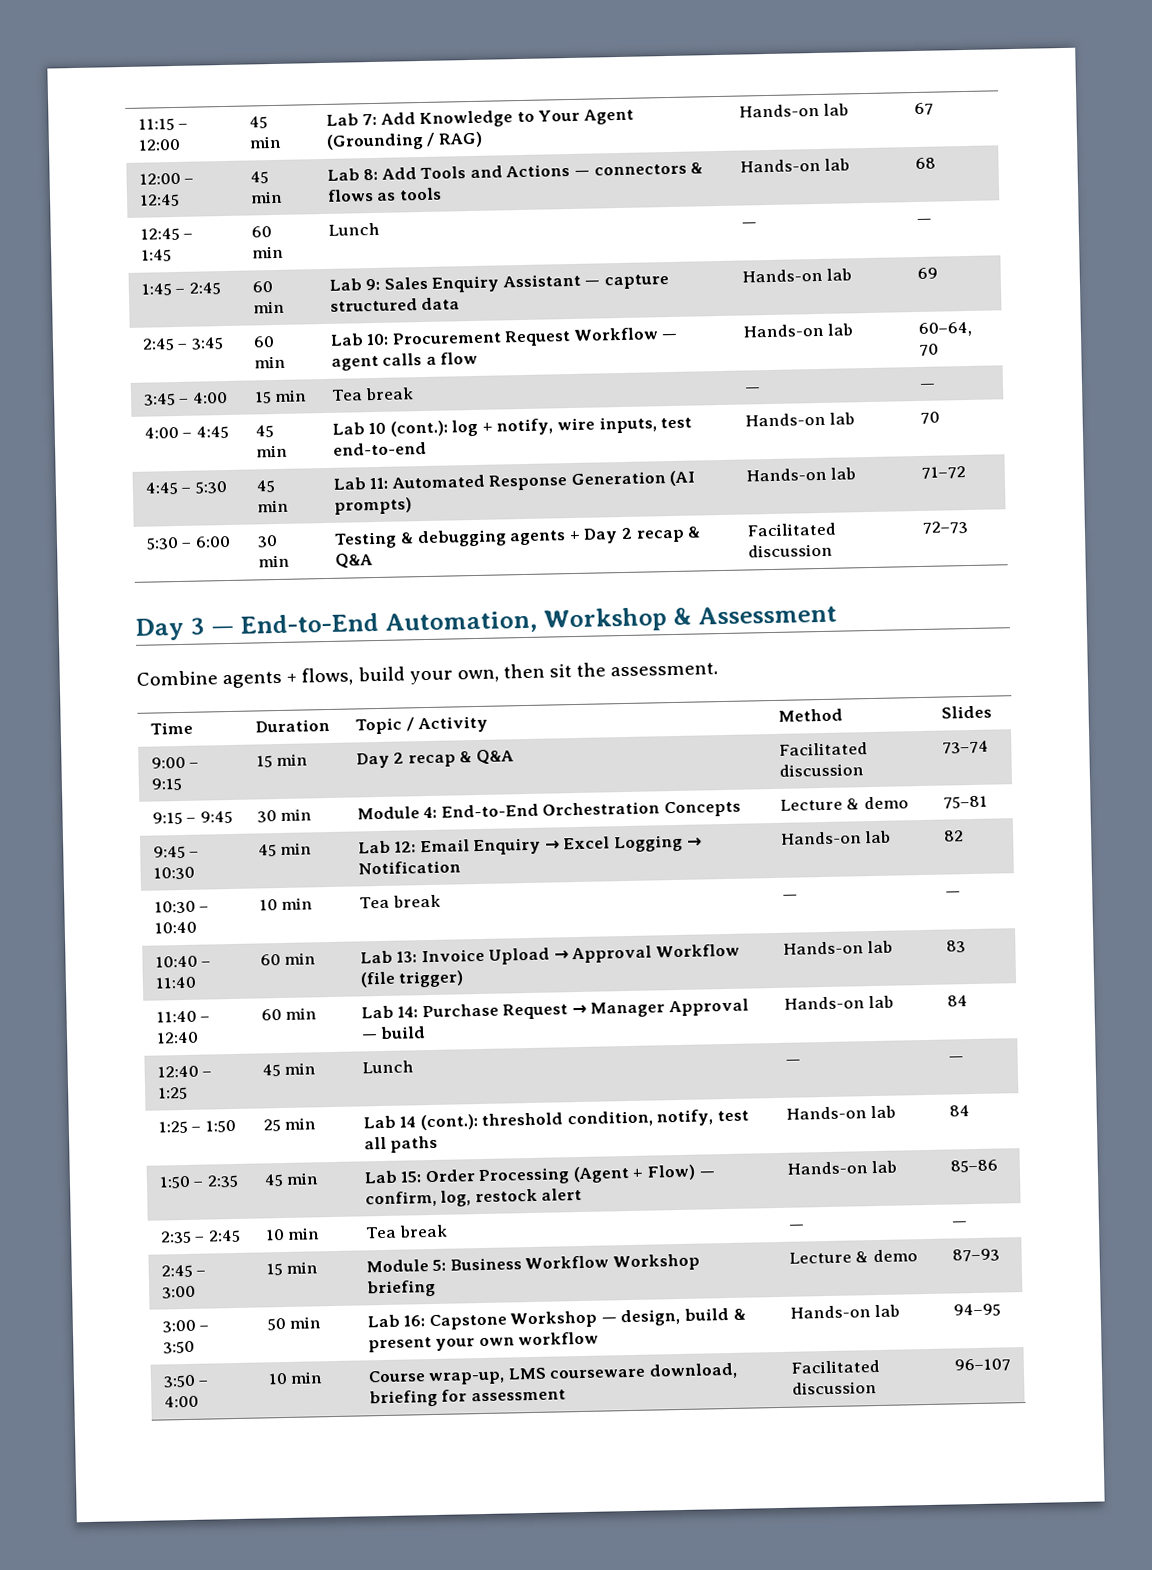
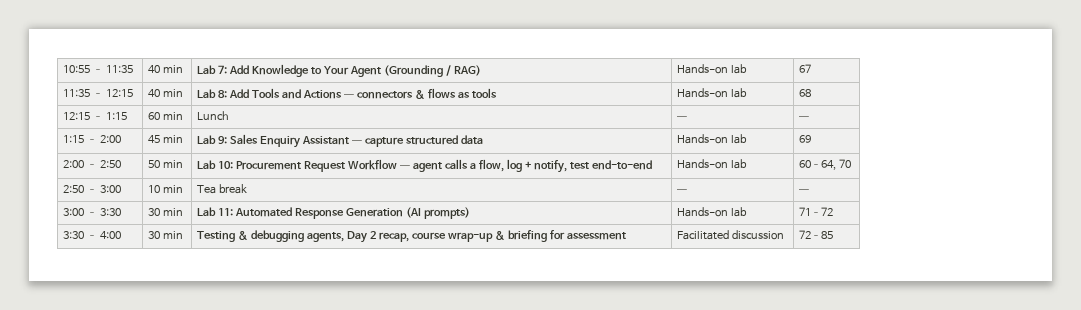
- 11:15 – 12:00 | 45 min | Lab 7: Add Knowledge to Your Agent (Grounding / RAG) | Hands-on lab | 67
+ 10:55 – 11:35 | 40 min | Lab 7: Add Knowledge to Your Agent (Grounding / RAG) | Hands-on lab | 67
- 12:00 – 12:45 | 45 min | Lab 8: Add Tools and Actions — connectors & flows as tools | Hands-on lab | 68
+ 11:35 – 12:15 | 40 min | Lab 8: Add Tools and Actions — connectors & flows as tools | Hands-on lab | 68
- 12:45 – 1:45 | 60 min | Lunch | — | —
+ 12:15 – 1:15 | 60 min | Lunch | — | —
- 1:45 – 2:45 | 60 min | Lab 9: Sales Enquiry Assistant — capture structured data | Hands-on lab | 69
+ 1:15 – 2:00 | 45 min | Lab 9: Sales Enquiry Assistant — capture structured data | Hands-on lab | 69
- 2:45 – 3:45 | 60 min | Lab 10: Procurement Request Workflow — agent calls a flow | Hands-on lab | 60–64, 70
+ 2:00 – 2:50 | 50 min | Lab 10: Procurement Request Workflow — agent calls a flow, log + notify, test end-to-end | Hands-on lab | 60–64, 70
- 3:45 – 4:00 | 15 min | Tea break | — | —
- 4:00 – 4:45 | 45 min | Lab 10 (cont.): log + notify, wire inputs, test end-to-end | Hands-on lab | 70
- 4:45 – 5:30 | 45 min | Lab 11: Automated Response Generation (AI prompts) | Hands-on lab | 71–72
+ 2:50 – 3:00 | 10 min | Tea break | — | —
+ 3:00 – 3:30 | 30 min | Lab 11: Automated Response Generation (AI prompts) | Hands-on lab | 71–72
- 5:30 – 6:00 | 30 min | Testing & debugging agents + Day 2 recap & Q&A | Facilitated discussion | 72–73
- Day 3 — End-to-End Automation, Workshop & Assessment
- Combine agents + flows, build your own, then sit the assessment.
- Time | Duration | Topic / Activity | Method | Slides
- 9:00 – 9:15 | 15 min | Day 2 recap & Q&A | Facilitated discussion | 73–74
- 9:15 – 9:45 | 30 min | Module 4: End-to-End Orchestration Concepts | Lecture & demo | 75–81
- 9:45 – 10:30 | 45 min | Lab 12: Email Enquiry → Excel Logging → Notification | Hands-on lab | 82
- 10:30 – 10:40 | 10 min | Tea break | — | —
- 10:40 – 11:40 | 60 min | Lab 13: Invoice Upload → Approval Workflow (file trigger) | Hands-on lab | 83
- 11:40 – 12:40 | 60 min | Lab 14: Purchase Request → Manager Approval — build | Hands-on lab | 84
- 12:40 – 1:25 | 45 min | Lunch | — | —
- 1:25 – 1:50 | 25 min | Lab 14 (cont.): threshold condition, notify, test all paths | Hands-on lab | 84
- 1:50 – 2:35 | 45 min | Lab 15: Order Processing (Agent + Flow) — confirm, log, restock alert | Hands-on lab | 85–86
- 2:35 – 2:45 | 10 min | Tea break | — | —
- 2:45 – 3:00 | 15 min | Module 5: Business Workflow Workshop briefing | Lecture & demo | 87–93
- 3:00 – 3:50 | 50 min | Lab 16: Capstone Workshop — design, build & present your own workflow | Hands-on lab | 94–95
- 3:50 – 4:00 | 10 min | Course wrap-up, LMS courseware download, briefing for assessment | Facilitated discussion | 96–107
+ 3:30 – 4:00 | 30 min | Testing & debugging agents, Day 2 recap, course wrap-up & briefing for assessment | Facilitated discussion | 72–85

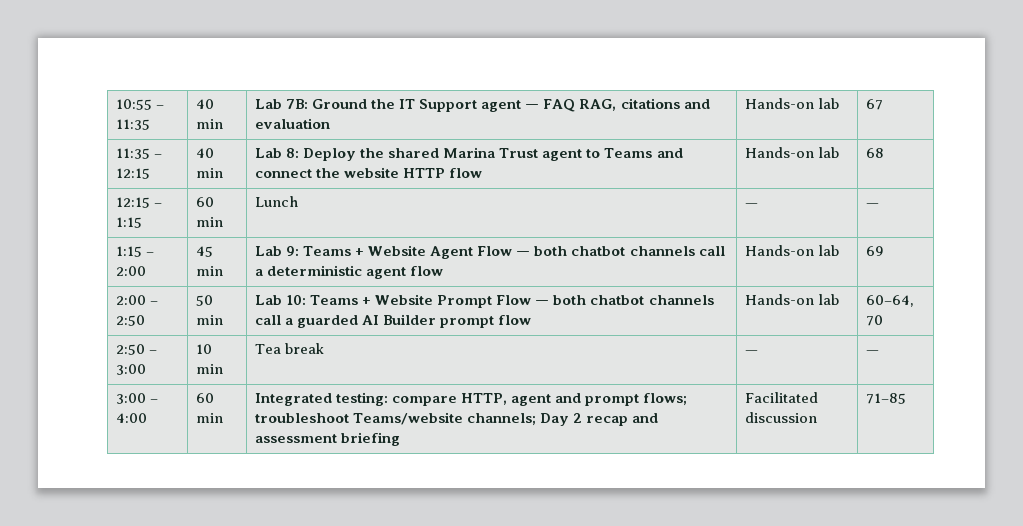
- 10:55 – 11:35 | 40 min | Lab 7: Add Knowledge to Your Agent (Grounding / RAG) | Hands-on lab | 67
+ 10:55 – 11:35 | 40 min | Lab 7B: Ground the IT Support agent — FAQ RAG, citations and evaluation | Hands-on lab | 67
- 11:35 – 12:15 | 40 min | Lab 8: Add Tools and Actions — connectors & flows as tools | Hands-on lab | 68
+ 11:35 – 12:15 | 40 min | Lab 8: Deploy the shared Marina Trust agent to Teams and connect the website HTTP flow | Hands-on lab | 68
- 1:15 – 2:00 | 45 min | Lab 9: Sales Enquiry Assistant — capture structured data | Hands-on lab | 69
+ 1:15 – 2:00 | 45 min | Lab 9: Teams + Website Agent Flow — both chatbot channels call a deterministic agent flow | Hands-on lab | 69
- 2:00 – 2:50 | 50 min | Lab 10: Procurement Request Workflow — agent calls a flow, log + notify, test end-to-end | Hands-on lab | 60–64, 70
+ 2:00 – 2:50 | 50 min | Lab 10: Teams + Website Prompt Flow — both chatbot channels call a guarded AI Builder prompt flow | Hands-on lab | 60–64, 70
- 3:00 – 3:30 | 30 min | Lab 11: Automated Response Generation (AI prompts) | Hands-on lab | 71–72
- 3:30 – 4:00 | 30 min | Testing & debugging agents, Day 2 recap, course wrap-up & briefing for assessment | Facilitated discussion | 72–85
+ 3:00 – 4:00 | 60 min | Integrated testing: compare HTTP, agent and prompt flows; troubleshoot Teams/website channels; Day 2 recap and assessment briefing | Facilitated discussion | 71–85

